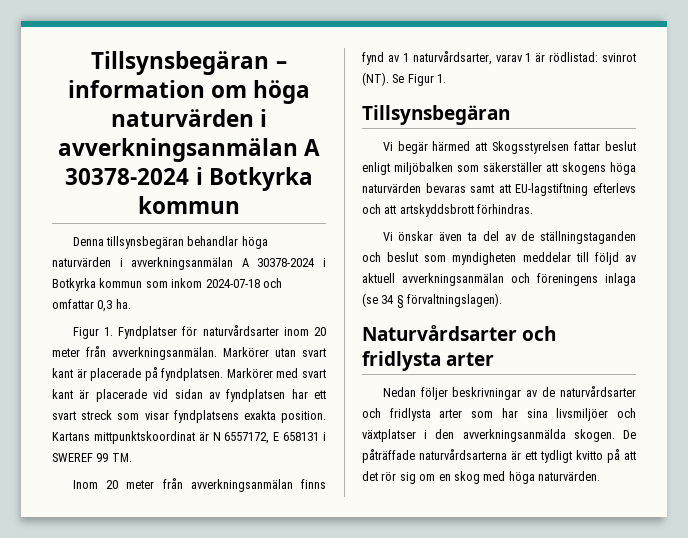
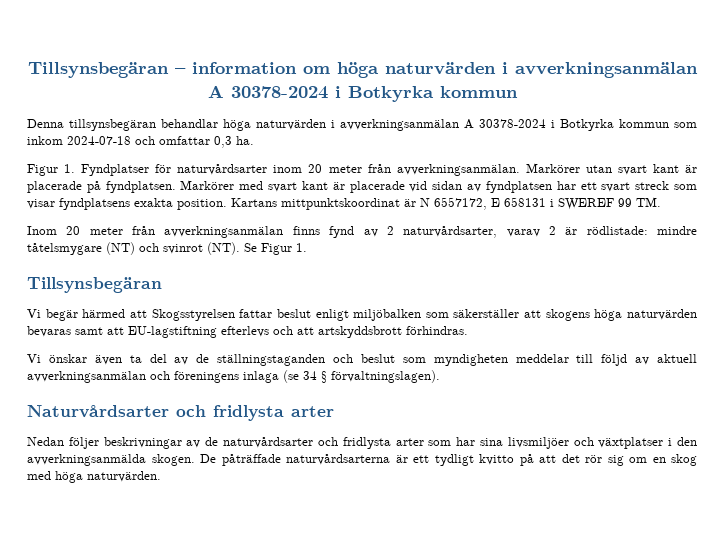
- Inom 20 meter från avverkningsanmälan finns fynd av 1 naturvårdsarter, varav 1 är rödlistad: svinrot (NT). Se Figur 1.
+ Inom 20 meter från avverkningsanmälan finns fynd av 2 naturvårdsarter, varav 2 är rödlistade: mindre tåtelsmygare (NT) och svinrot (NT). Se Figur 1.

